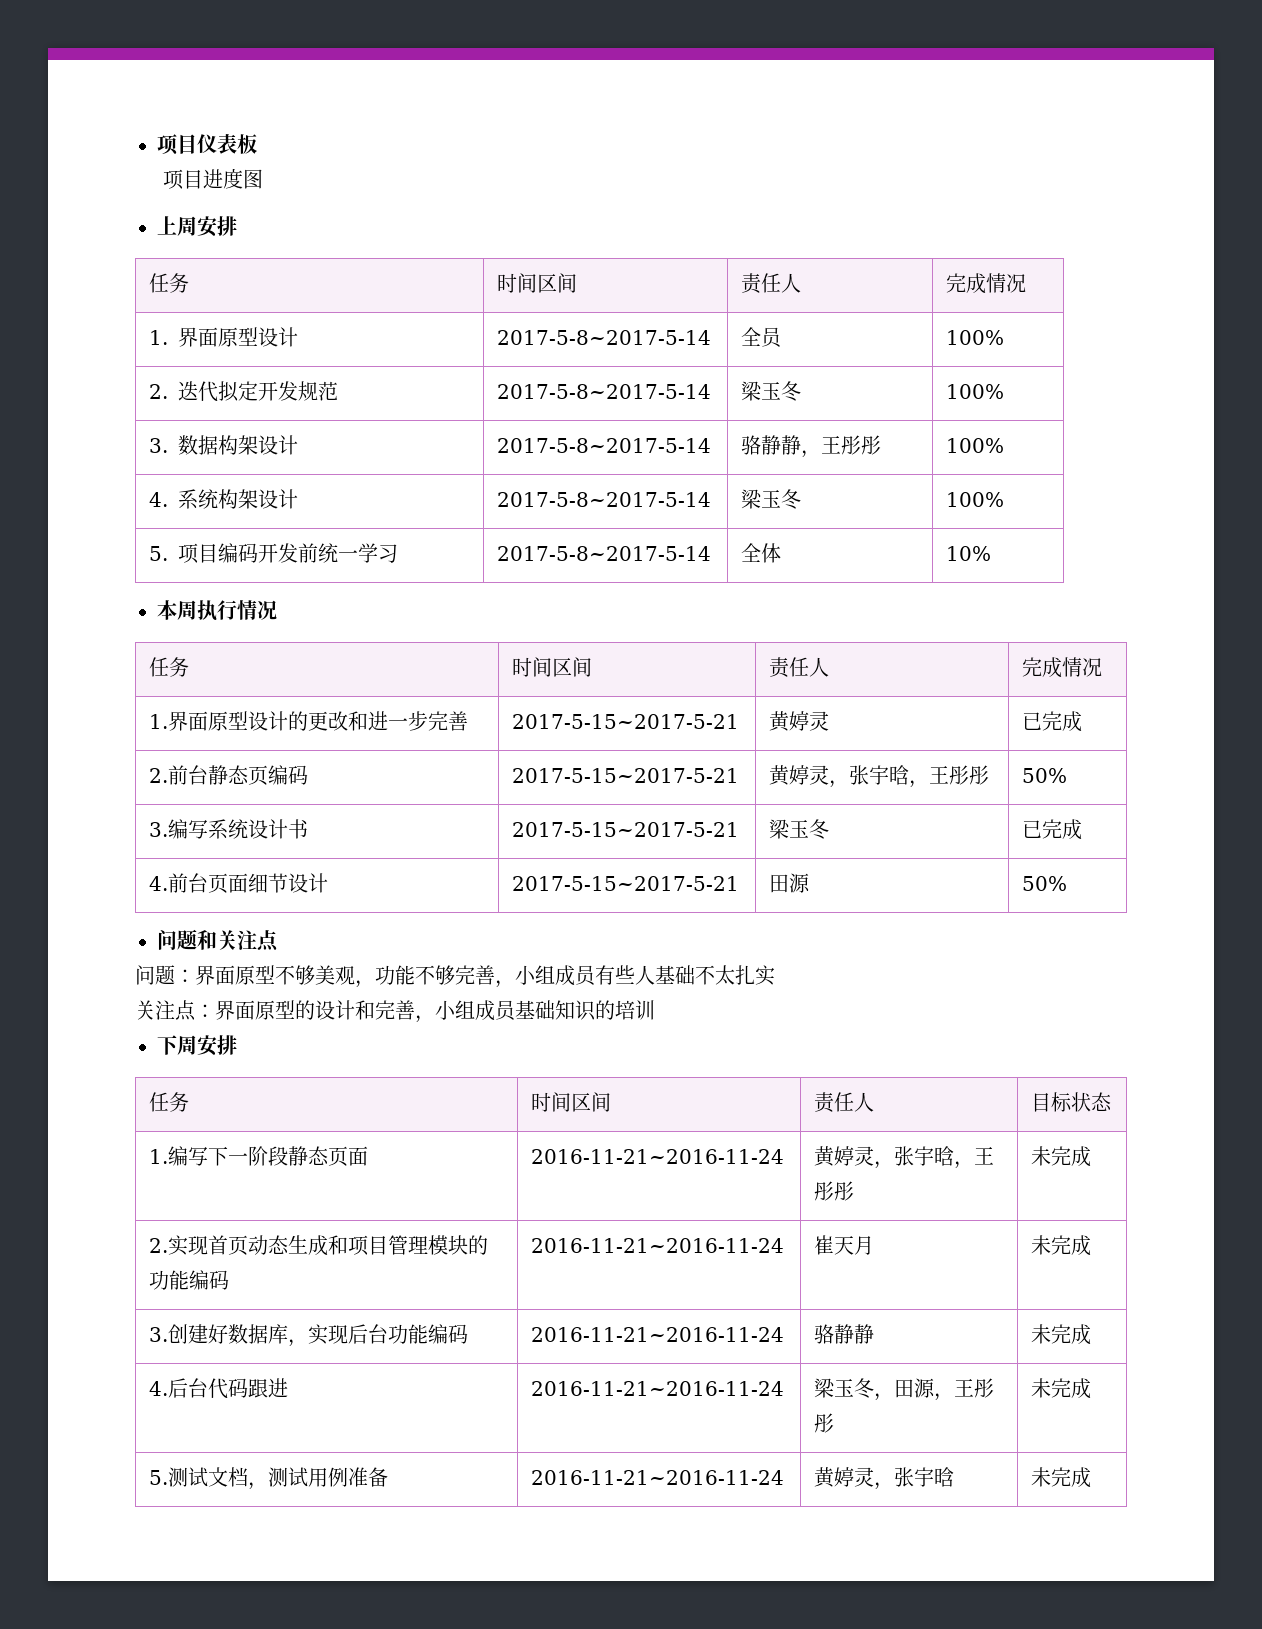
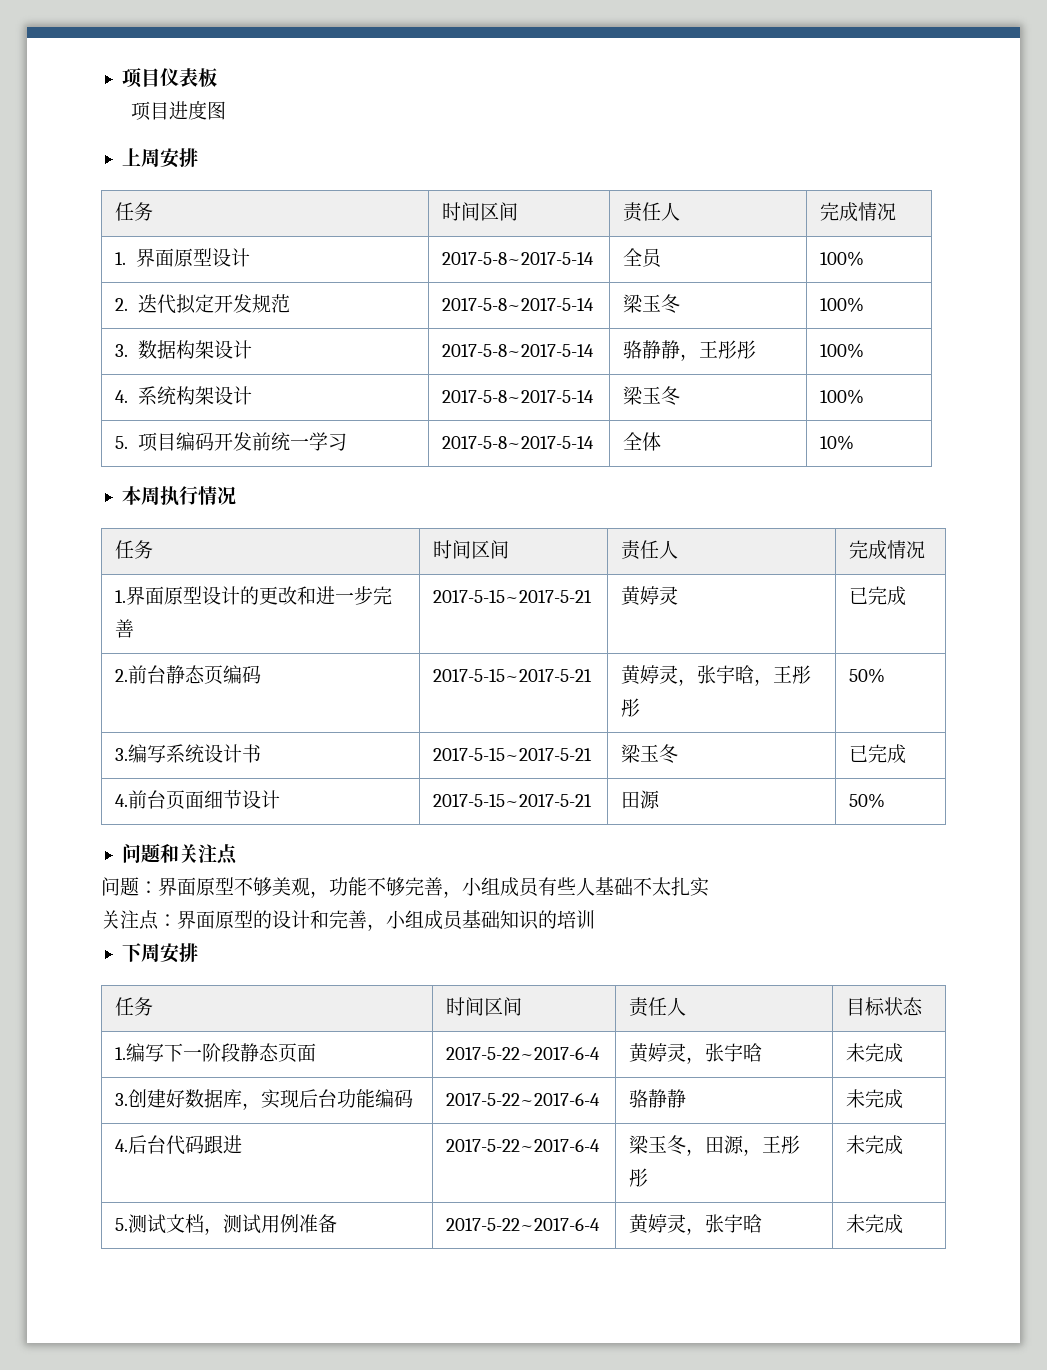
- 1.编写下一阶段静态页面 | 2016-11-21~2016-11-24 | 黄婷灵，张宇晗，王彤彤 | 未完成
- 2.实现首页动态生成和项目管理模块的功能编码 | 2016-11-21~2016-11-24 | 崔天月 | 未完成
+ 1.编写下一阶段静态页面 | 2017-5-22~2017-6-4 | 黄婷灵，张宇晗 | 未完成
- 3.创建好数据库，实现后台功能编码 | 2016-11-21~2016-11-24 | 骆静静 | 未完成
+ 3.创建好数据库，实现后台功能编码 | 2017-5-22~2017-6-4 | 骆静静 | 未完成
- 4.后台代码跟进 | 2016-11-21~2016-11-24 | 梁玉冬，田源，王彤彤 | 未完成
+ 4.后台代码跟进 | 2017-5-22~2017-6-4 | 梁玉冬，田源，王彤彤 | 未完成
- 5.测试文档，测试用例准备 | 2016-11-21~2016-11-24 | 黄婷灵，张宇晗 | 未完成
+ 5.测试文档，测试用例准备 | 2017-5-22~2017-6-4 | 黄婷灵，张宇晗 | 未完成

